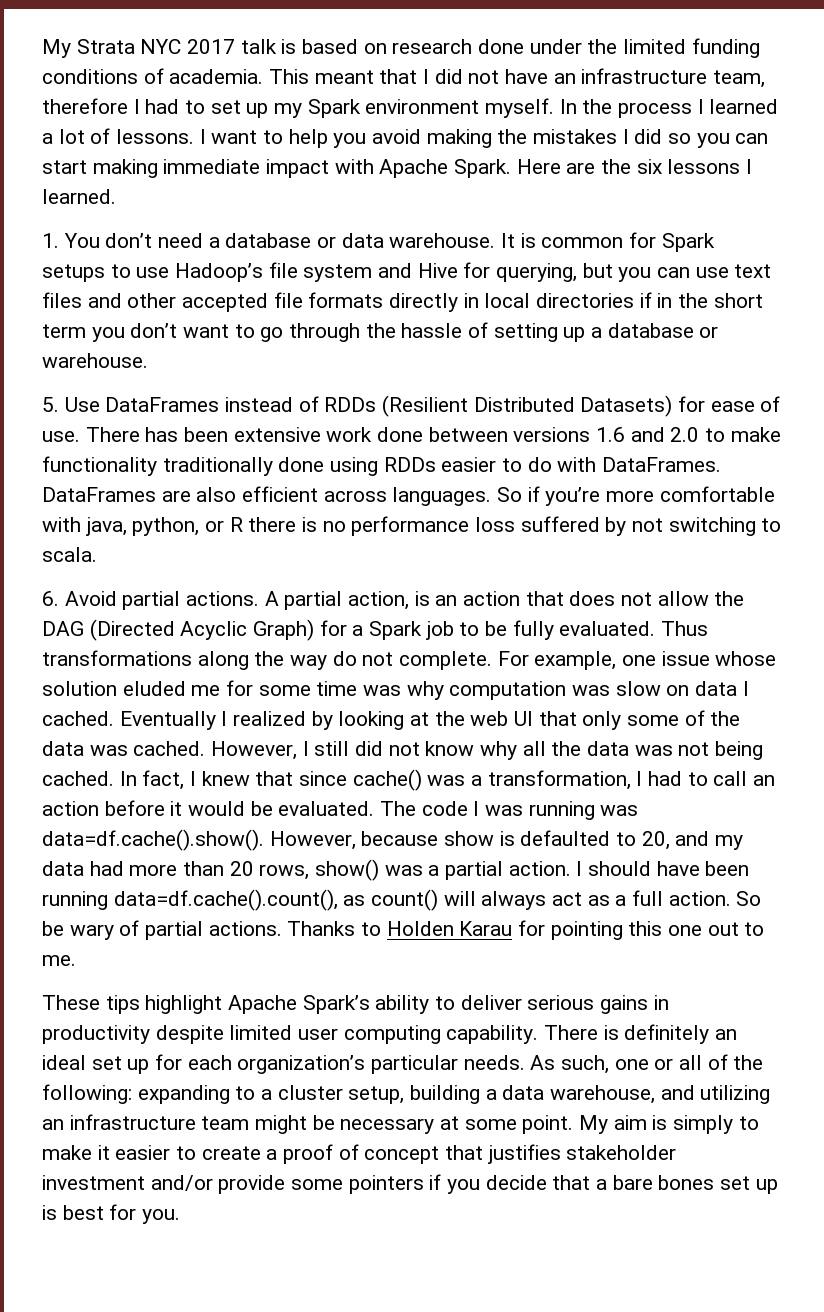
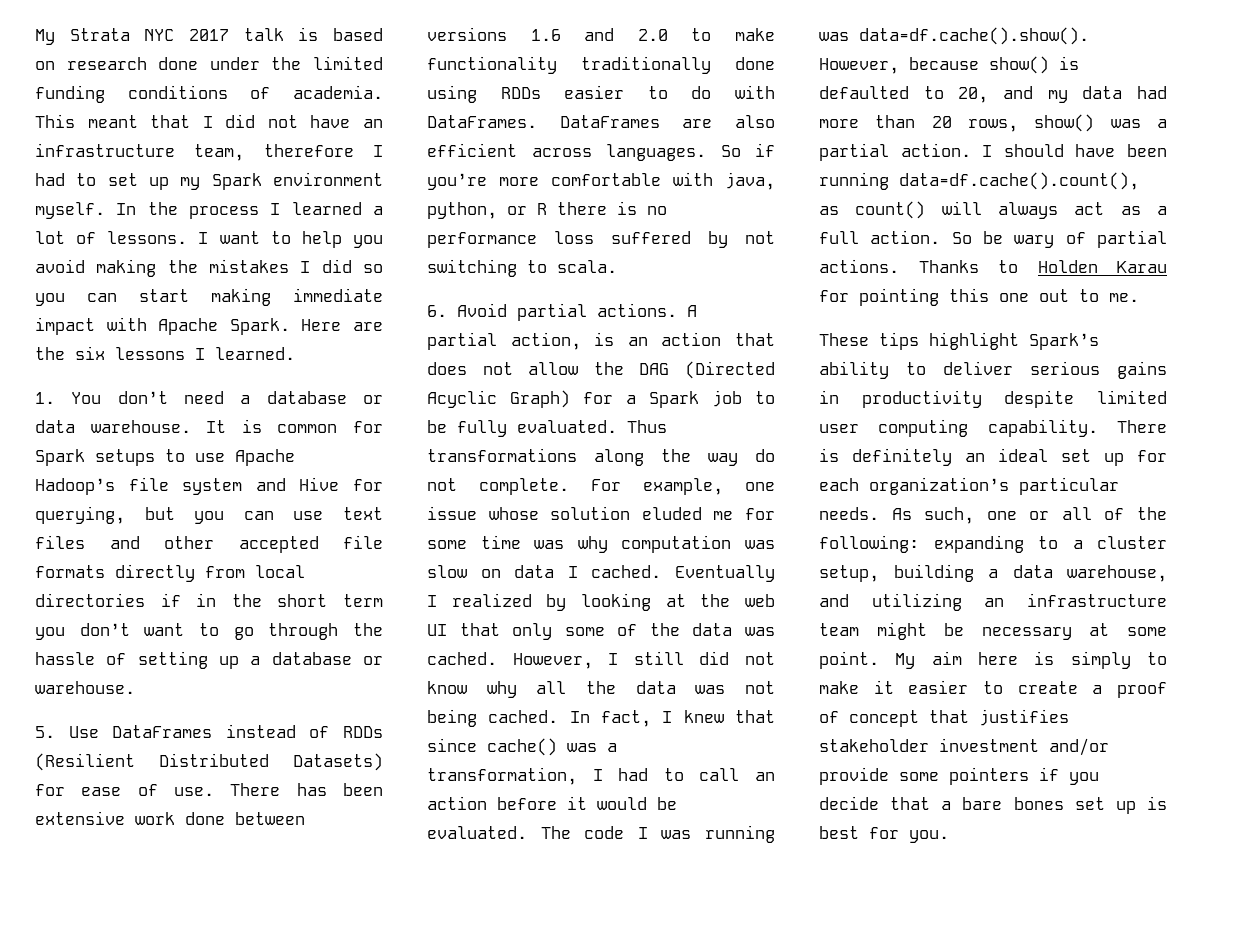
- It is common for Spark setups to use Hadoop’s file system and Hive for querying, but you can use text files and other accepted file formats directly in local directories if in the short term you don’t want to go through the hassle of setting up a database or warehouse.
+ It is common for Spark setups to use Apache Hadoop’s file system and Hive for querying, but you can use text files and other accepted file formats directly from local directories if in the short term you don’t want to go through the hassle of setting up a database or warehouse.
- The code I was running was data=df.cache().show(). However, because show is defaulted to 20, and my data had more than 20 rows, show() was a partial action.
+ The code I was running was data=df.cache().show(). However, because show() is defaulted to 20, and my data had more than 20 rows, show() was a partial action.
- These tips highlight Apache Spark’s ability to deliver serious gains in productivity despite limited user computing capability.
+ These tips highlight Spark’s ability to deliver serious gains in productivity despite limited user computing capability.
- My aim is simply to make it easier to create a proof of concept that justifies stakeholder investment and/or provide some pointers if you decide that a bare bones set up is best for you.
+ My aim here is simply to make it easier to create a proof of concept that justifies stakeholder investment and/or provide some pointers if you decide that a bare bones set up is best for you.

